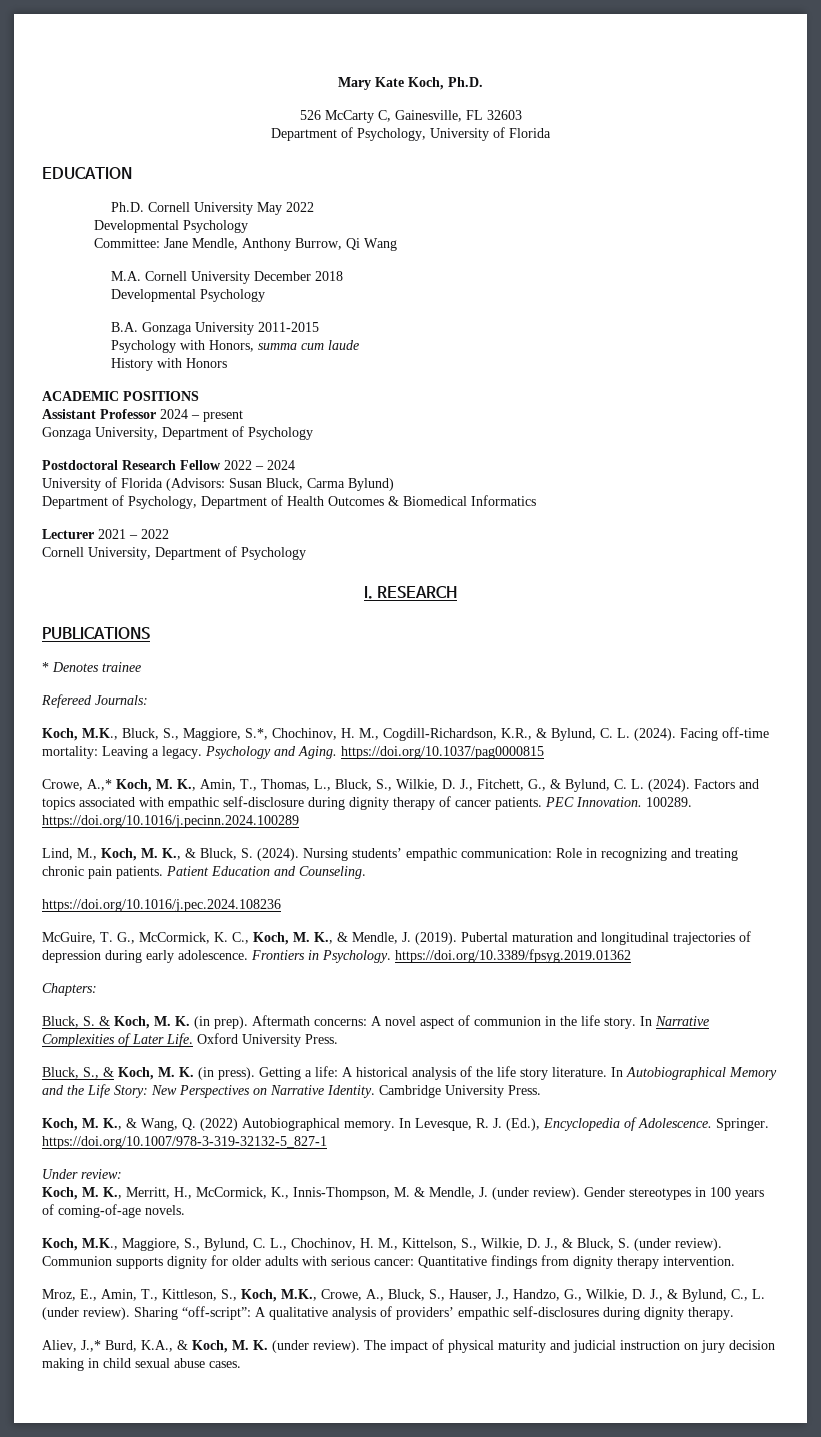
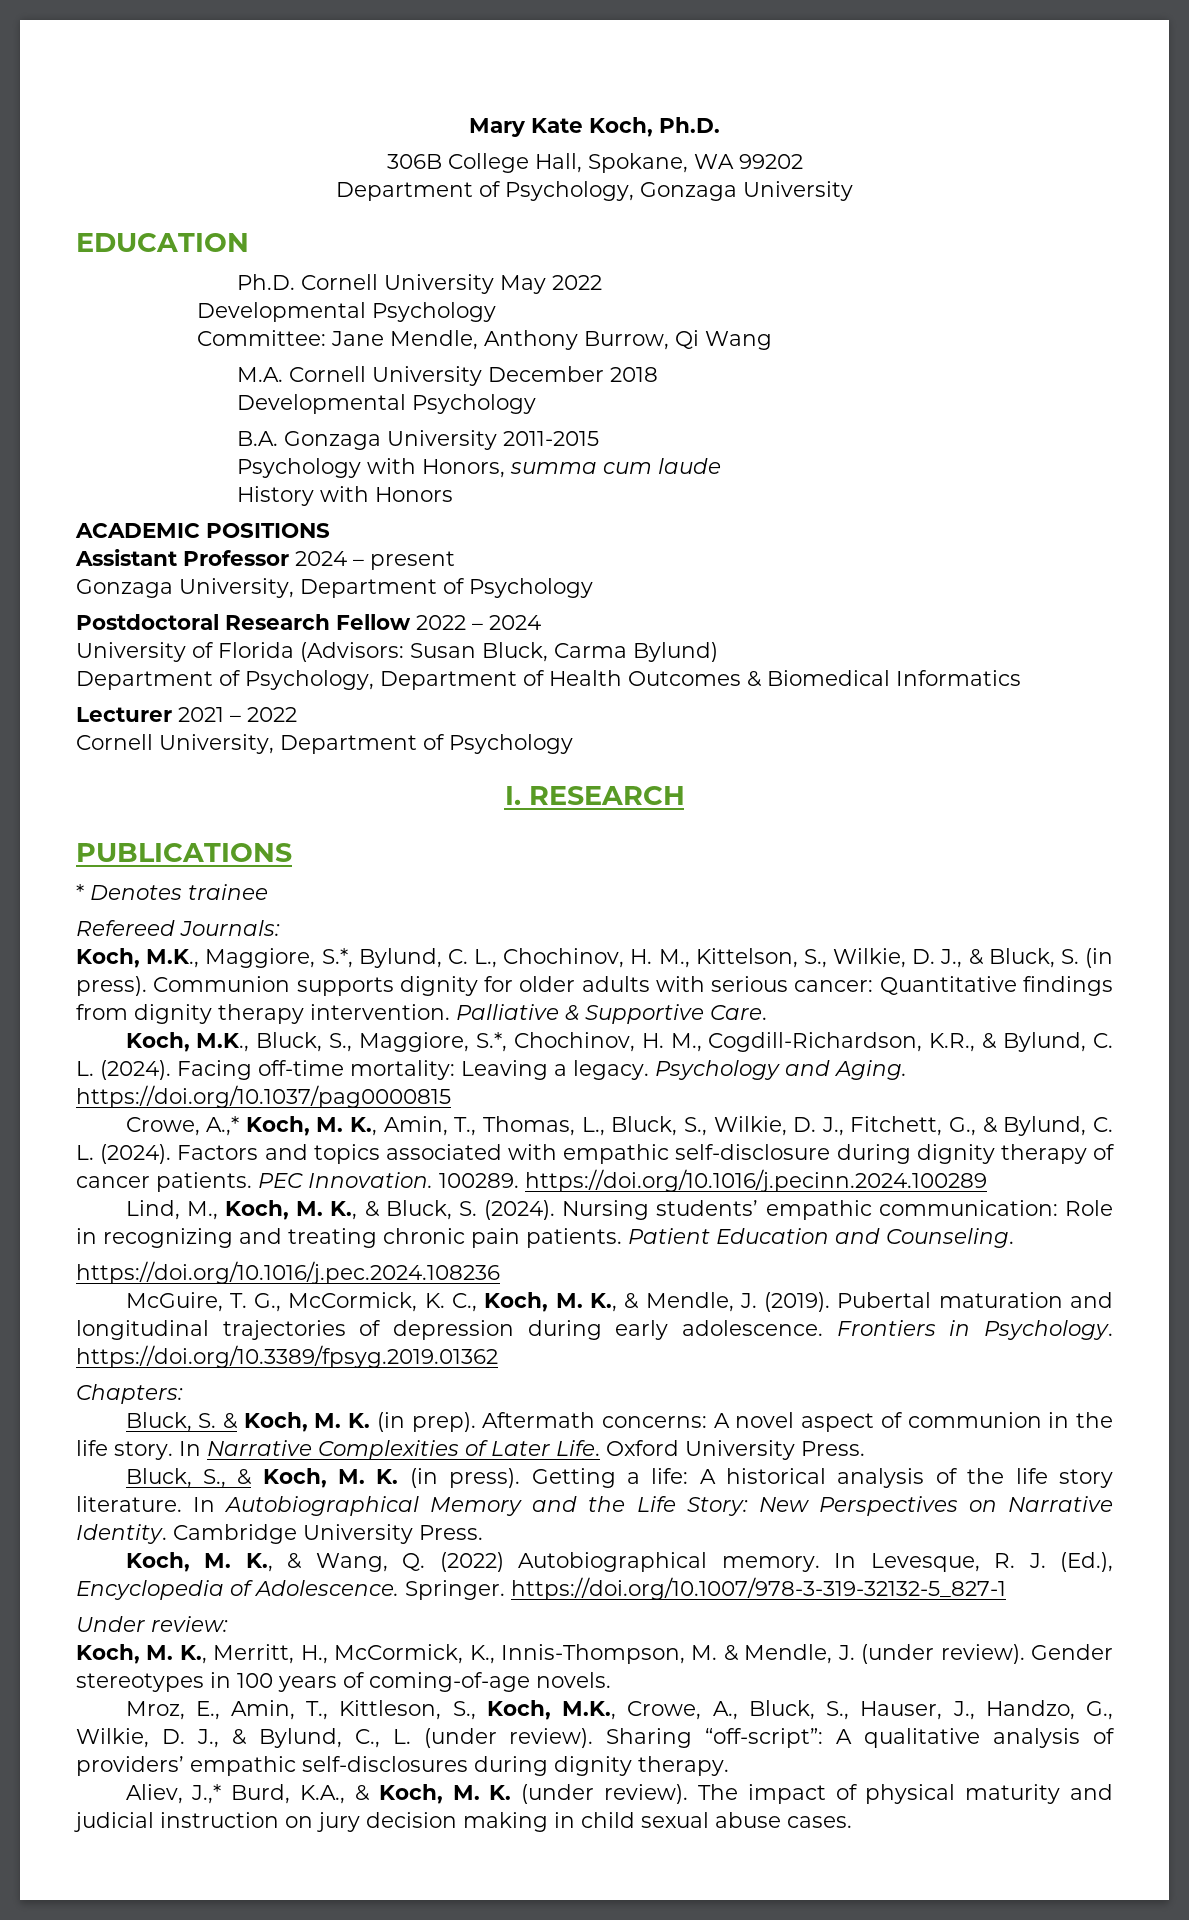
- 526 McCarty C, Gainesville, FL 32603
- Department of Psychology, University of Florida
+ 306B College Hall, Spokane, WA 99202
+ Department of Psychology, Gonzaga University
+ Koch, M.K., Maggiore, S.*, Bylund, C. L., Chochinov, H. M., Kittelson, S., Wilkie, D. J., & Bluck, S. (in press). Communion supports dignity for older adults with serious cancer: Quantitative findings from dignity therapy intervention. Palliative & Supportive Care.
- Koch, M.K., Maggiore, S., Bylund, C. L., Chochinov, H. M., Kittelson, S., Wilkie, D. J., & Bluck, S. (under review). Communion supports dignity for older adults with serious cancer: Quantitative findings from dignity therapy intervention.

